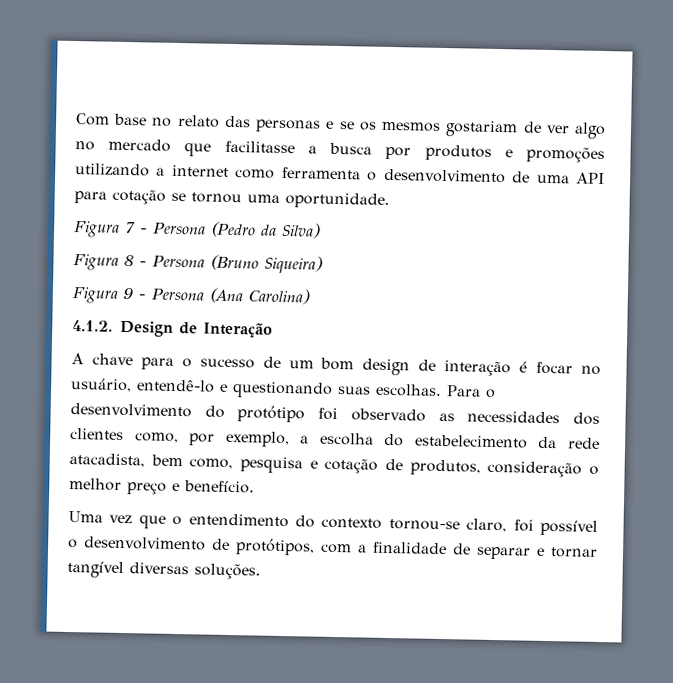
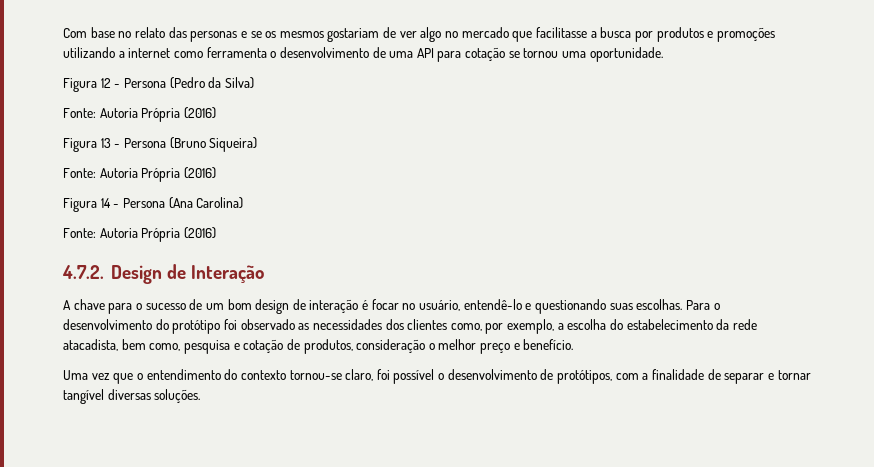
- Figura 7 - Persona (Pedro da Silva)
- Figura 8 - Persona (Bruno Siqueira)
- Figura 9 - Persona (Ana Carolina)
- 4.1.2. Design de Interação
+ Figura 12 - Persona (Pedro da Silva)
+ Fonte: Autoria Própria (2016)
+ Figura 13 - Persona (Bruno Siqueira)
+ Fonte: Autoria Própria (2016)
+ Figura 14 - Persona (Ana Carolina)
+ Fonte: Autoria Própria (2016)
+ 4.7.2. Design de Interação

